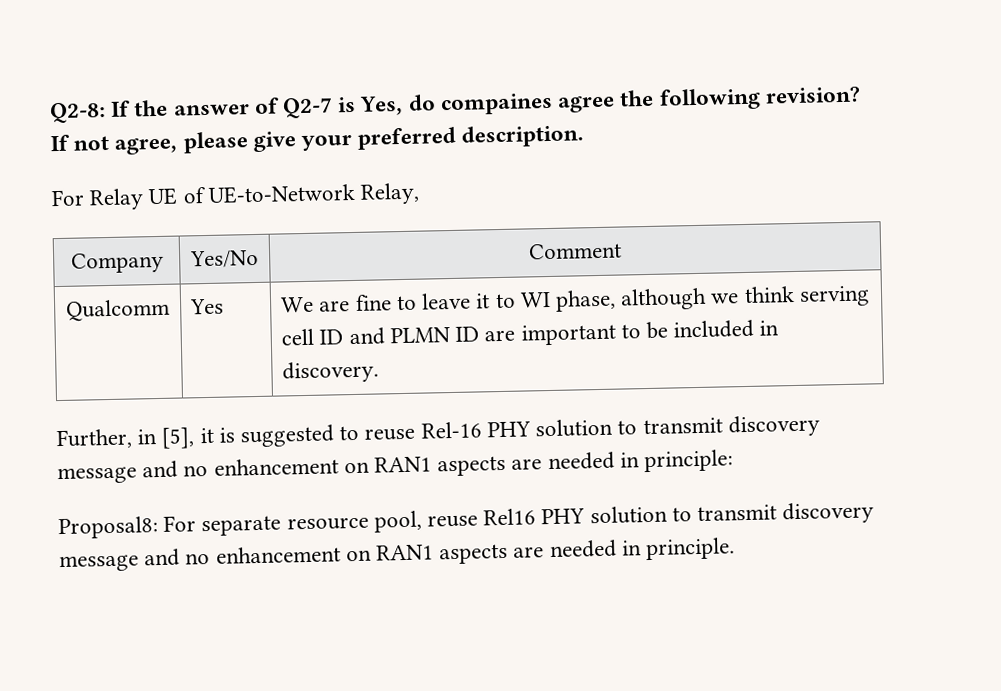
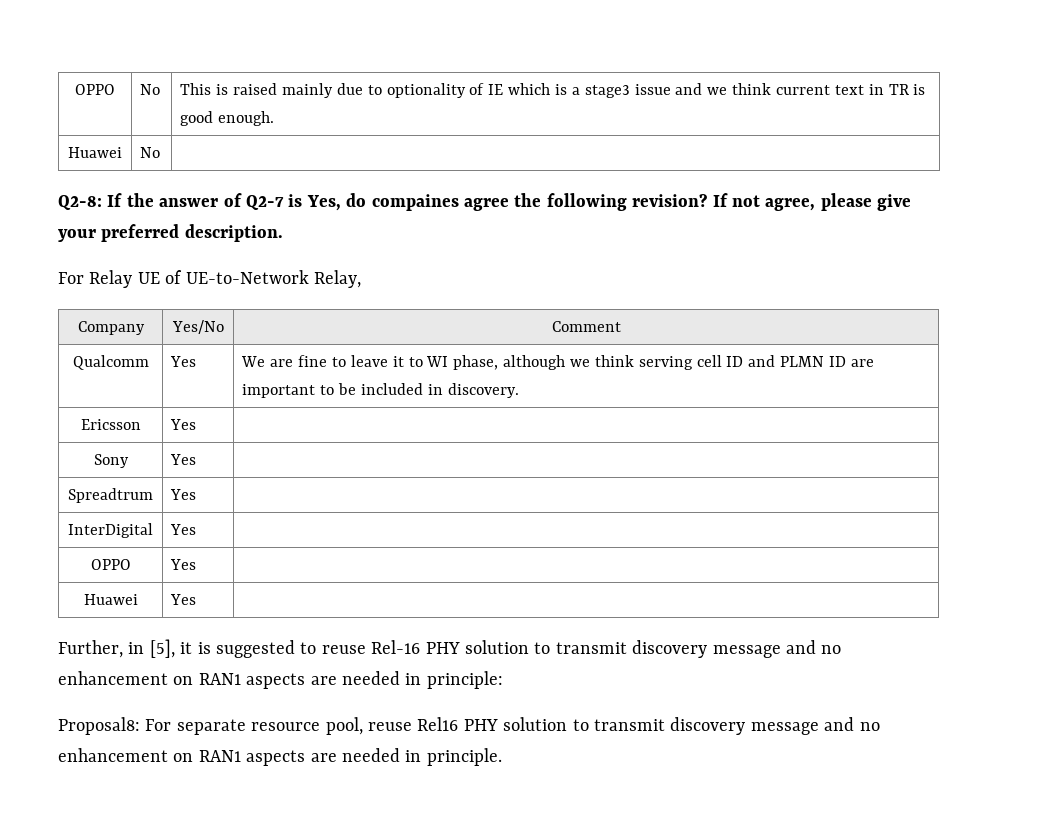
+ OPPO | No | This is raised mainly due to optionality of IE which is a stage3 issue and we think current text in TR is good enough.
+ Huawei | No |
+ Ericsson | Yes |
+ Sony | Yes |
+ Spreadtrum | Yes |
+ InterDigital | Yes |
+ OPPO | Yes |
+ Huawei | Yes |

